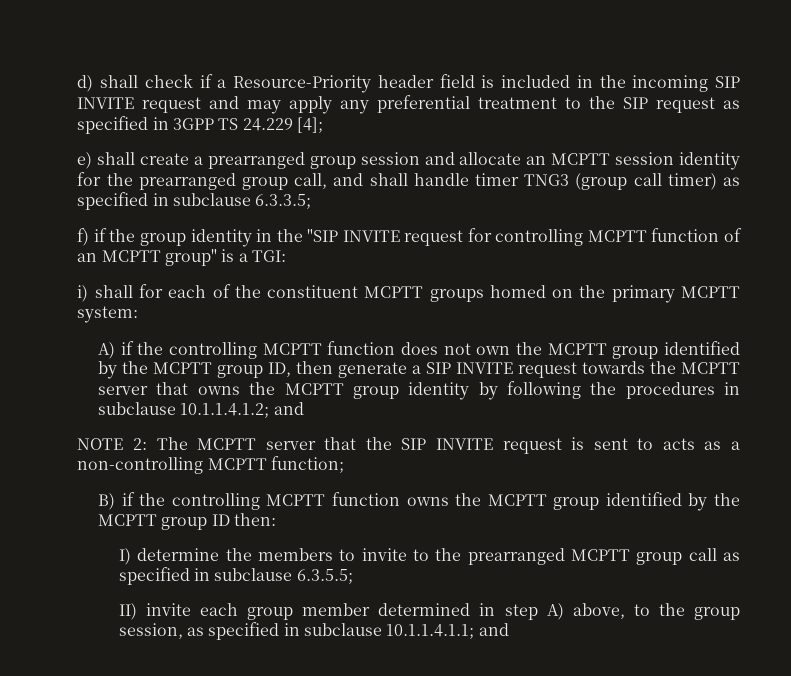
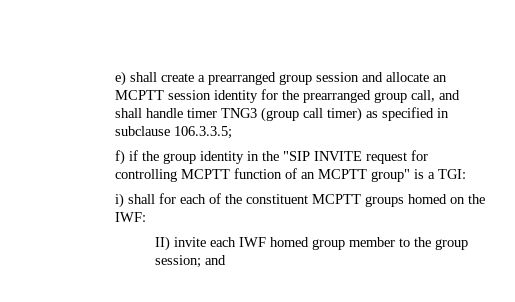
- d) shall check if a Resource-Priority header field is included in the incoming SIP INVITE request and may apply any preferential treatment to the SIP request as specified in 3GPP TS 24.229 [4];
- e) shall create a prearranged group session and allocate an MCPTT session identity for the prearranged group call, and shall handle timer TNG3 (group call timer) as specified in subclause 6.3.3.5;
+ e) shall create a prearranged group session and allocate an MCPTT session identity for the prearranged group call, and shall handle timer TNG3 (group call timer) as specified in subclause 106.3.3.5;
- i) shall for each of the constituent MCPTT groups homed on the primary MCPTT system:
- A) if the controlling MCPTT function does not own the MCPTT group identified by the MCPTT group ID, then generate a SIP INVITE request towards the MCPTT server that owns the MCPTT group identity by following the procedures in subclause 10.1.1.4.1.2; and
- NOTE 2: The MCPTT server that the SIP INVITE request is sent to acts as a non-controlling MCPTT function;
- B) if the controlling MCPTT function owns the MCPTT group identified by the MCPTT group ID then:
- I) determine the members to invite to the prearranged MCPTT group call as specified in subclause 6.3.5.5;
- II) invite each group member determined in step A) above, to the group session, as specified in subclause 10.1.1.4.1.1; and
+ i) shall for each of the constituent MCPTT groups homed on the IWF:
+ II) invite each IWF homed group member to the group session; and

